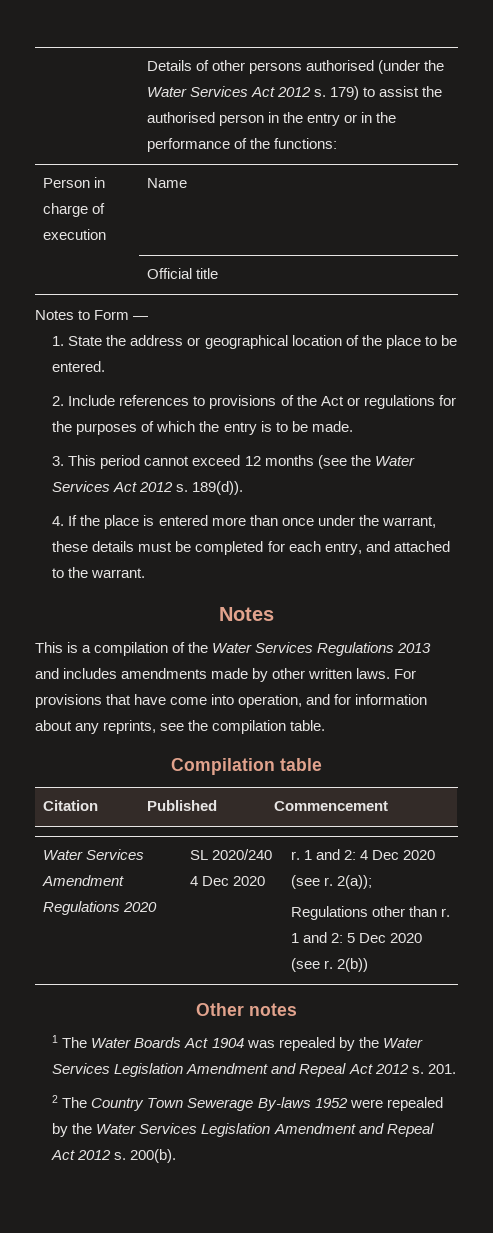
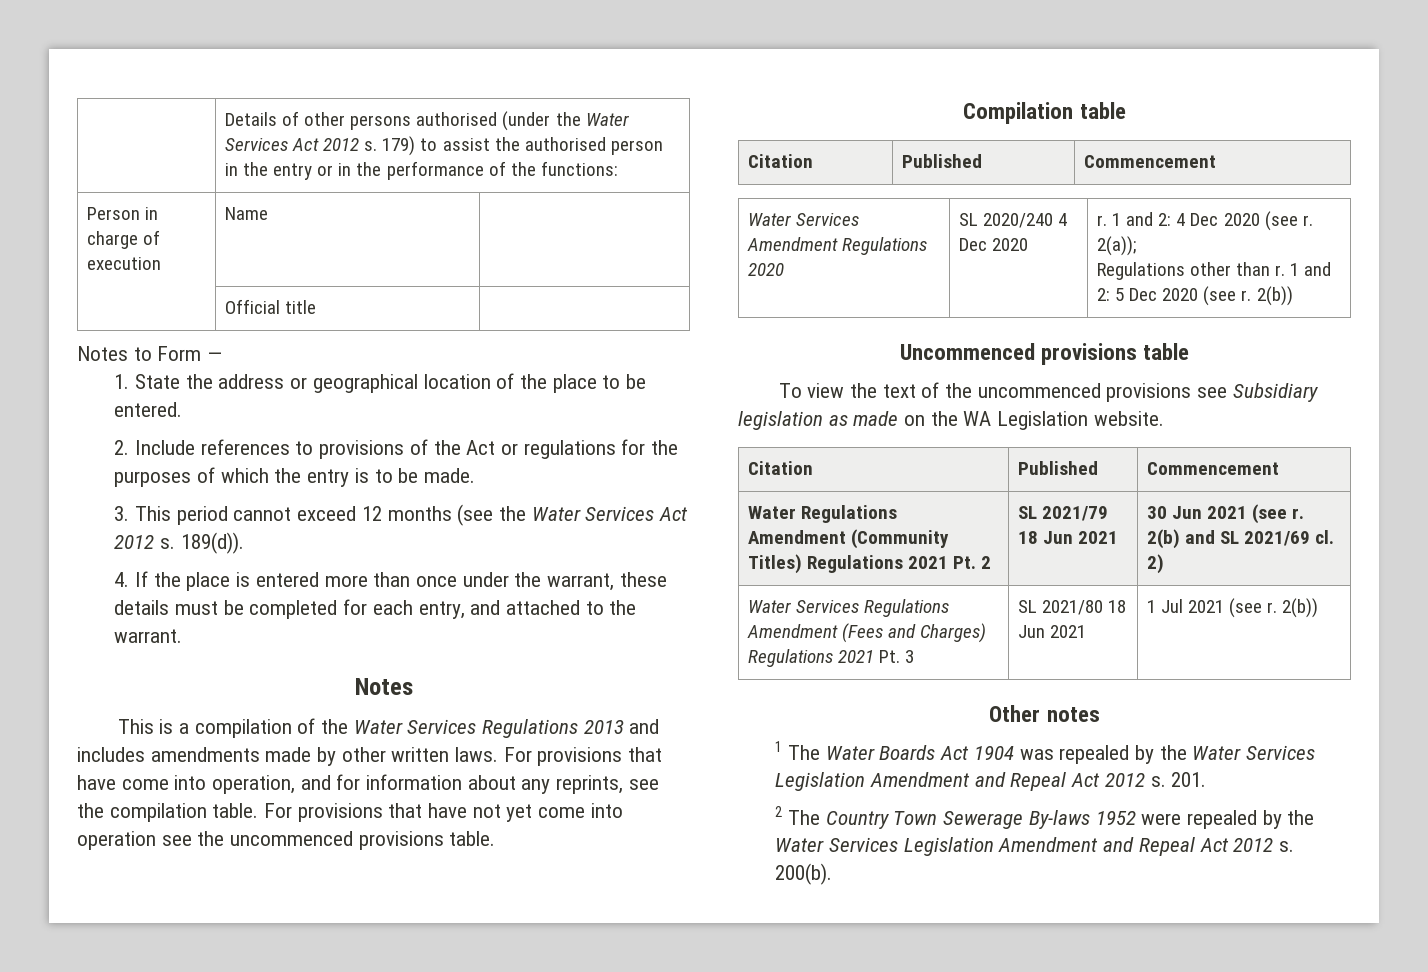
+ For provisions that have not yet come into operation see the uncommenced provisions table.
+ Uncommenced provisions table
+ To view the text of the uncommenced provisions see Subsidiary legislation as made on the WA Legislation website.
+ Citation | Published | Commencement
+ Water Regulations Amendment (Community Titles) Regulations 2021 Pt. 2 | SL 2021/79 18 Jun 2021 | 30 Jun 2021 (see r. 2(b) and SL 2021/69 cl. 2)
+ Water Services Regulations Amendment (Fees and Charges) Regulations 2021 Pt. 3 | SL 2021/80 18 Jun 2021 | 1 Jul 2021 (see r. 2(b))

